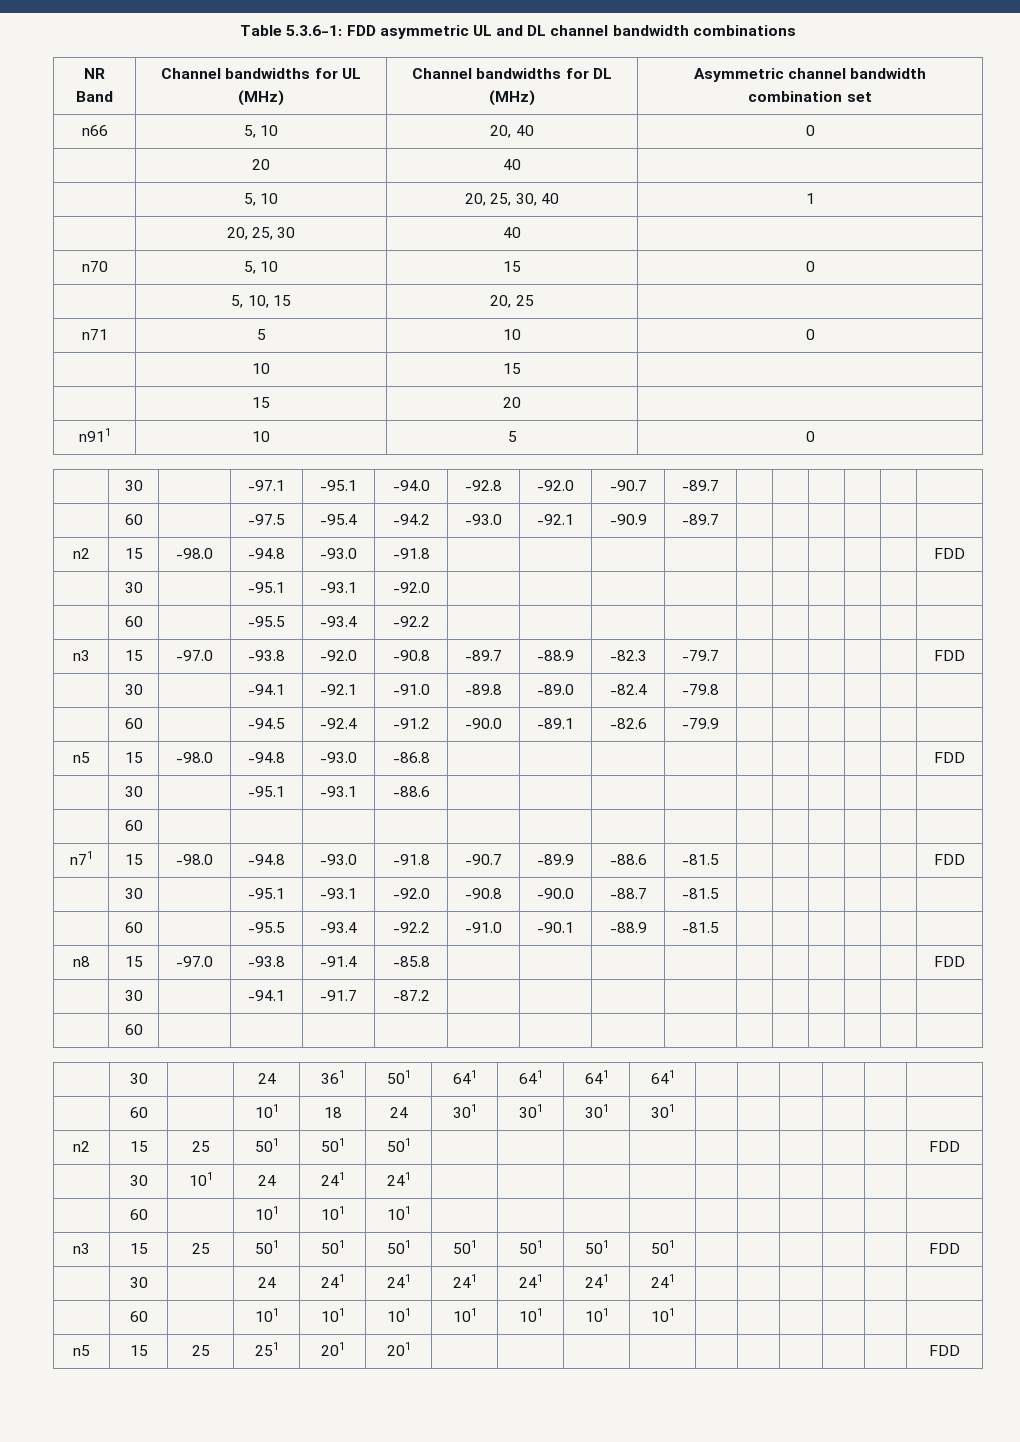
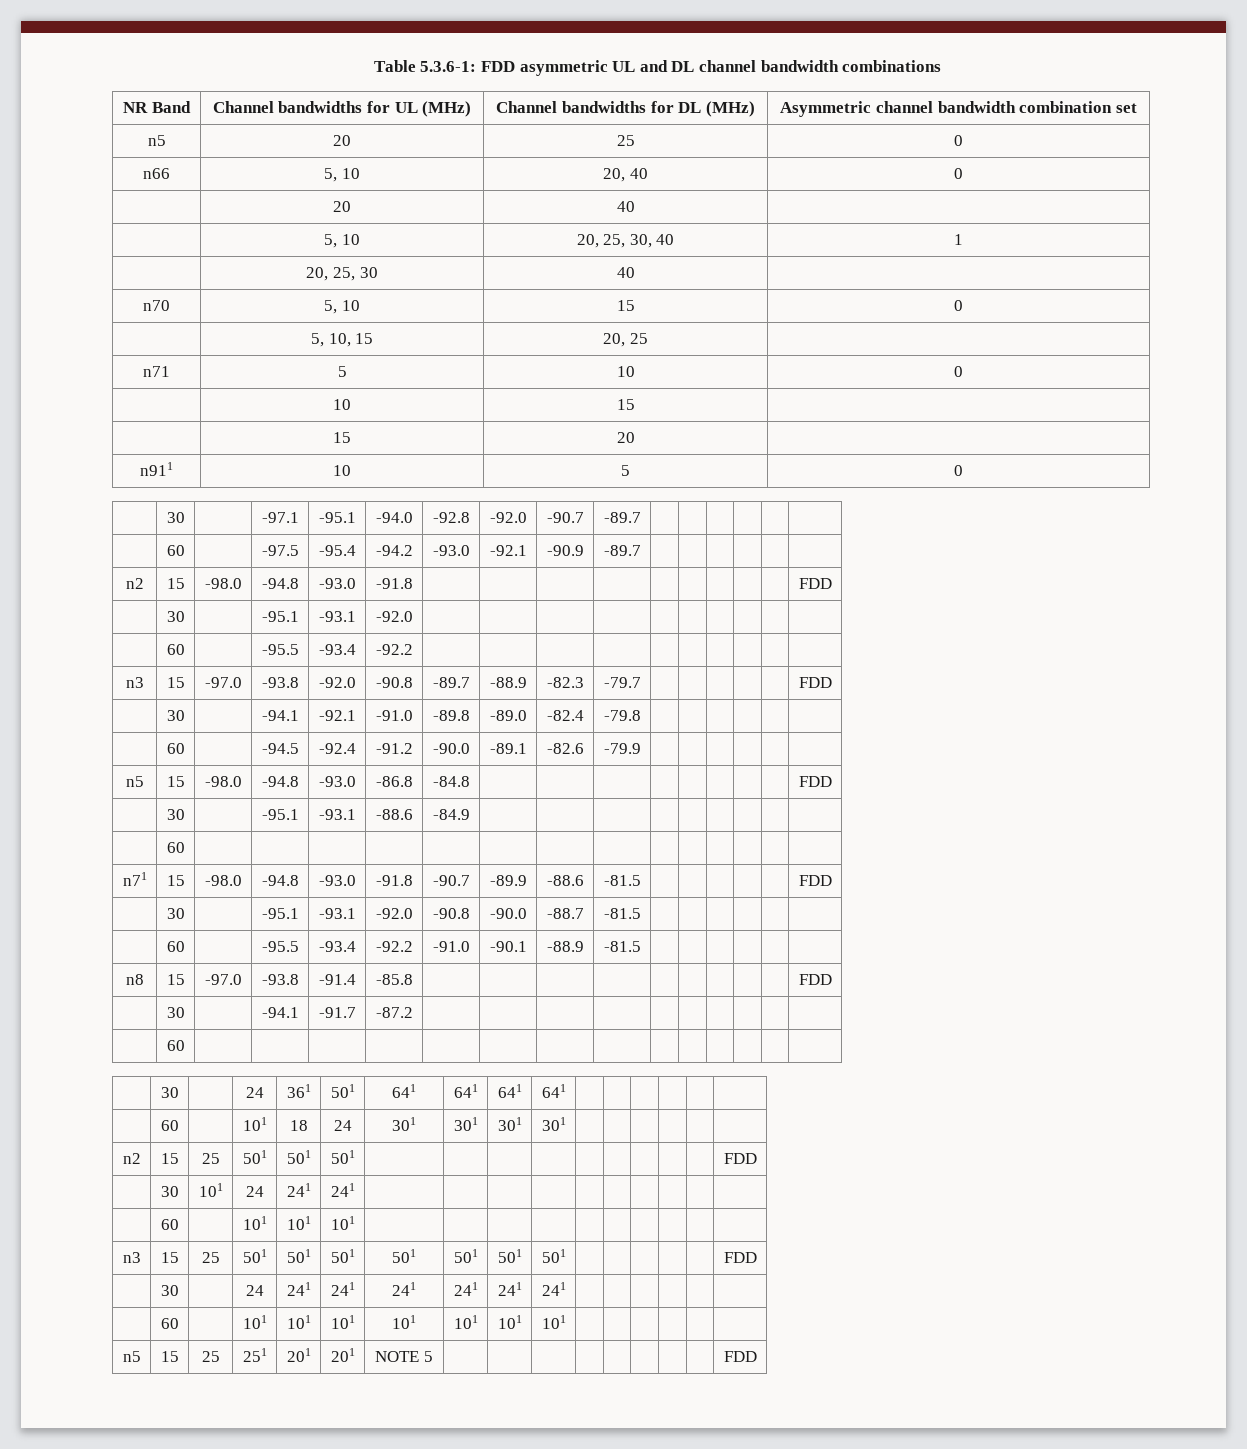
+ n5 | 20 | 25 | 0
- n5 | 15 | -98.0 | -94.8 | -93.0 | -86.8 | | | | | | | | | | FDD
+ n5 | 15 | -98.0 | -94.8 | -93.0 | -86.8 | -84.8 | | | | | | | | | FDD
- | 30 | | -95.1 | -93.1 | -88.6 | | | | | | | | | |
+ | 30 | | -95.1 | -93.1 | -88.6 | -84.9 | | | | | | | | |
- n5 | 15 | 25 | 251 | 201 | 201 | | | | | | | | | | FDD
+ n5 | 15 | 25 | 251 | 201 | 201 | NOTE 5 | | | | | | | | | FDD

